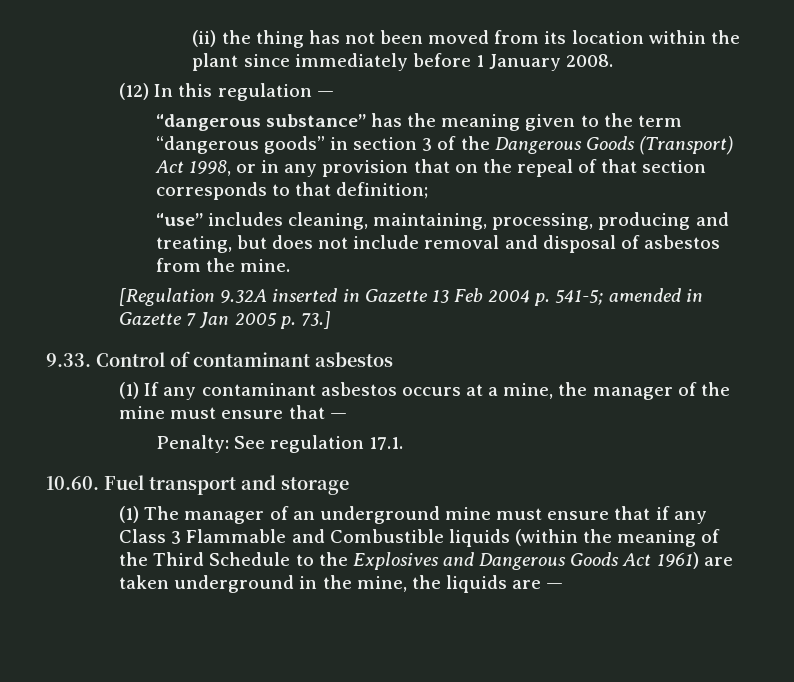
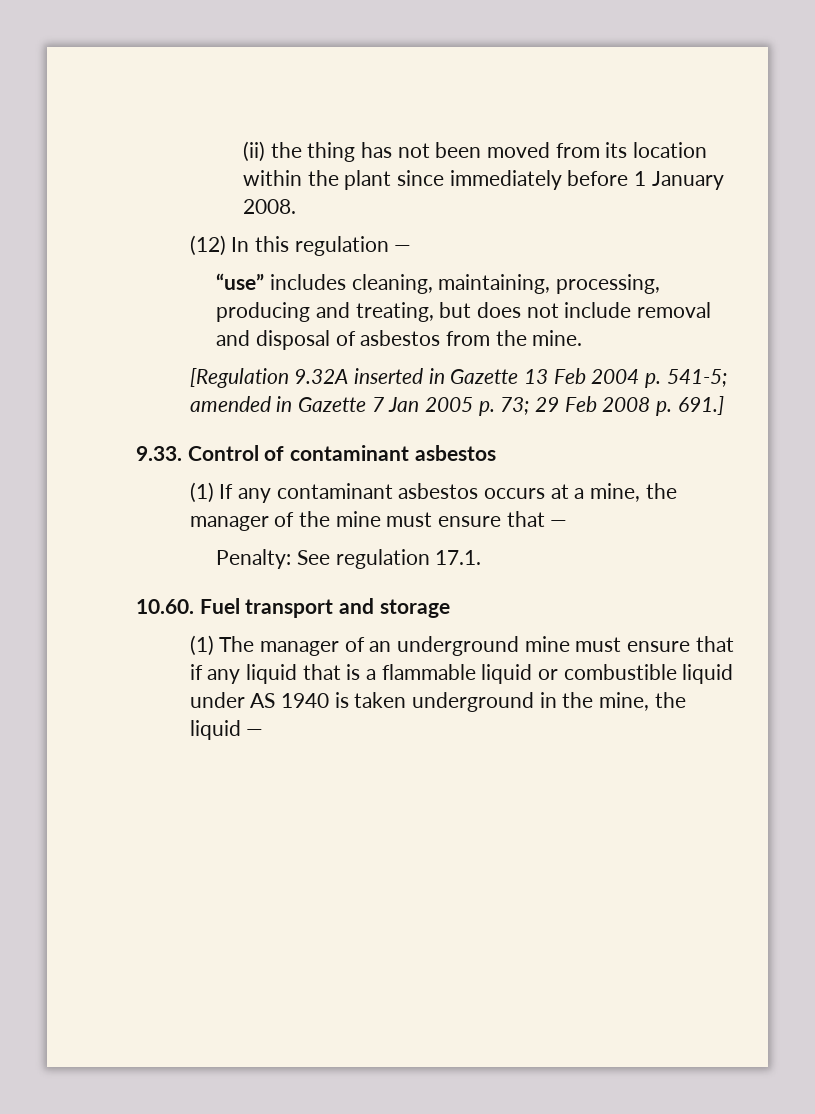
- “dangerous substance” has the meaning given to the term “dangerous goods” in section 3 of the Dangerous Goods (Transport) Act 1998, or in any provision that on the repeal of that section corresponds to that definition;
- [Regulation 9.32A inserted in Gazette 13 Feb 2004 p. 541-5; amended in Gazette 7 Jan 2005 p. 73.]
+ [Regulation 9.32A inserted in Gazette 13 Feb 2004 p. 541-5; amended in Gazette 7 Jan 2005 p. 73; 29 Feb 2008 p. 691.]
- (1) The manager of an underground mine must ensure that if any Class 3 Flammable and Combustible liquids (within the meaning of the Third Schedule to the Explosives and Dangerous Goods Act 1961) are taken underground in the mine, the liquids are —
+ (1) The manager of an underground mine must ensure that if any liquid that is a flammable liquid or combustible liquid under AS 1940 is taken underground in the mine, the liquid —

